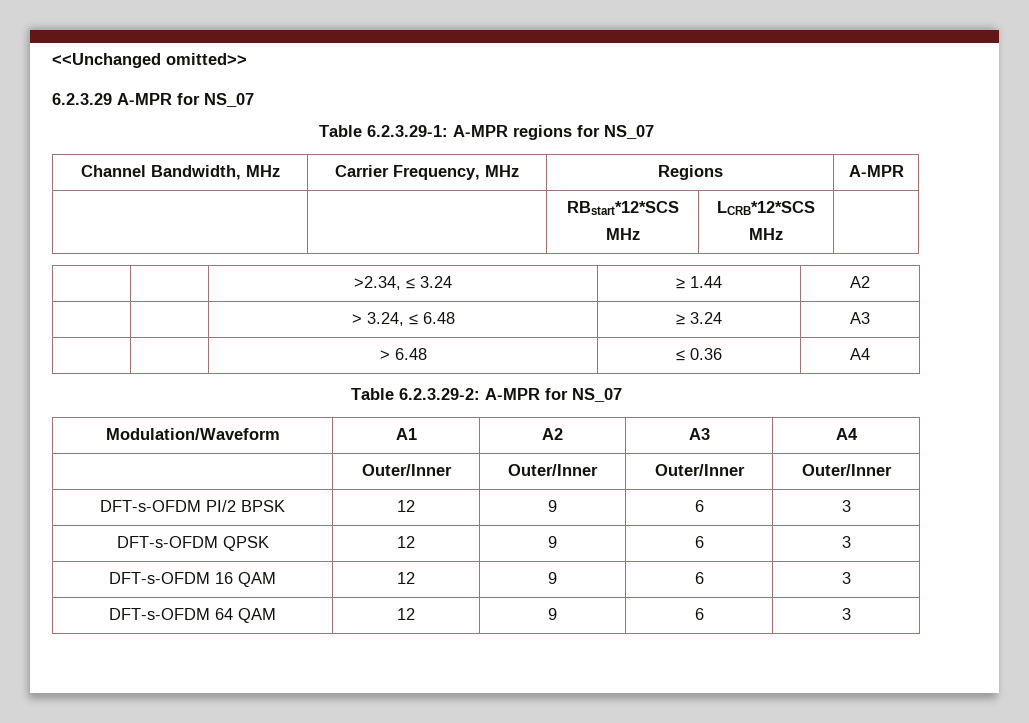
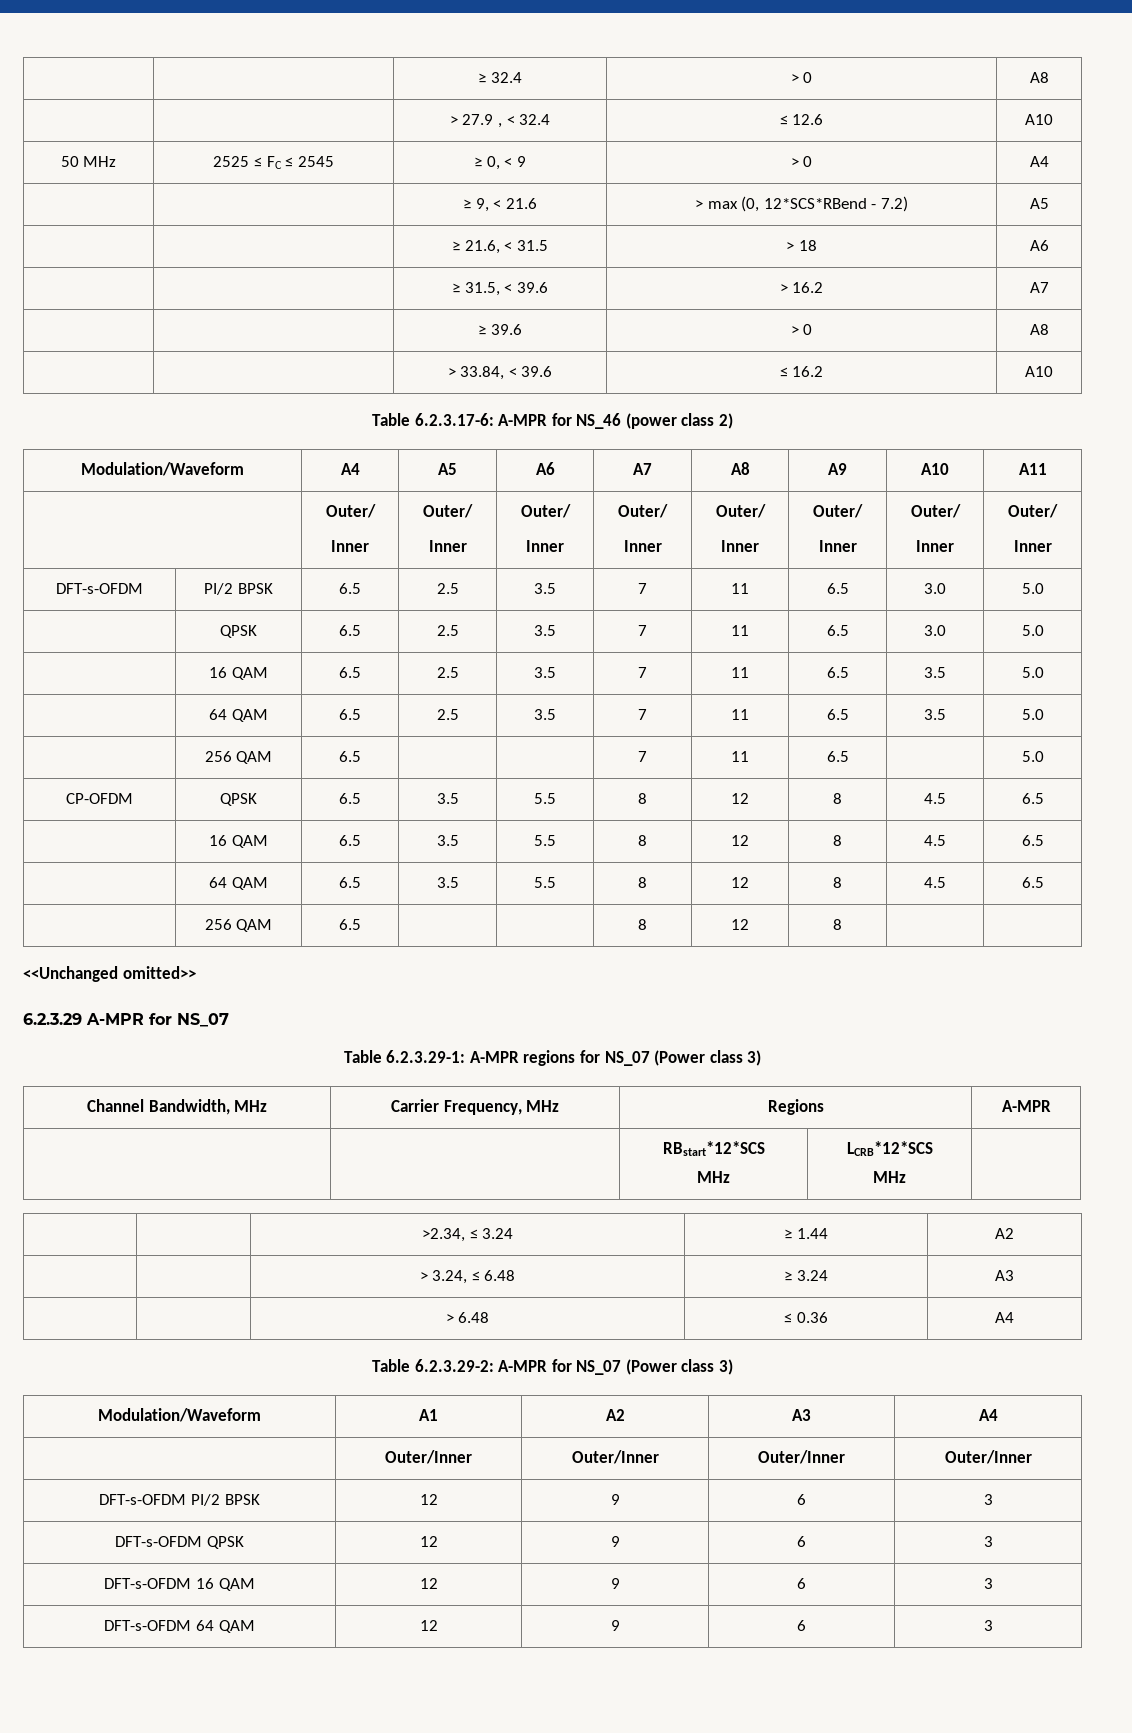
+ | | ≥ 32.4 | > 0 | A8
+ | | > 27.9 , < 32.4 | ≤ 12.6 | A10
+ 50 MHz | 2525 ≤ FC ≤ 2545 | ≥ 0, < 9 | > 0 | A4
+ | | ≥ 9, < 21.6 | > max (0, 12*SCS*RBend - 7.2) | A5
+ | | ≥ 21.6, < 31.5 | > 18 | A6
+ | | ≥ 31.5, < 39.6 | > 16.2 | A7
+ | | ≥ 39.6 | > 0 | A8
+ | | > 33.84, < 39.6 | ≤ 16.2 | A10
+ Table 6.2.3.17-6: A-MPR for NS_46 (power class 2)
+ Modulation/Waveform | A4 | A5 | A6 | A7 | A8 | A9 | A10 | A11
+ | Outer/
+ Inner | Outer/
+ Inner | Outer/
+ Inner | Outer/
+ Inner | Outer/
+ Inner | Outer/
+ Inner | Outer/
+ Inner | Outer/
+ Inner
+ DFT-s-OFDM | PI/2 BPSK | 6.5 | 2.5 | 3.5 | 7 | 11 | 6.5 | 3.0 | 5.0
+ | QPSK | 6.5 | 2.5 | 3.5 | 7 | 11 | 6.5 | 3.0 | 5.0
+ | 16 QAM | 6.5 | 2.5 | 3.5 | 7 | 11 | 6.5 | 3.5 | 5.0
+ | 64 QAM | 6.5 | 2.5 | 3.5 | 7 | 11 | 6.5 | 3.5 | 5.0
+ | 256 QAM | 6.5 | | | 7 | 11 | 6.5 | | 5.0
+ CP-OFDM | QPSK | 6.5 | 3.5 | 5.5 | 8 | 12 | 8 | 4.5 | 6.5
+ | 16 QAM | 6.5 | 3.5 | 5.5 | 8 | 12 | 8 | 4.5 | 6.5
+ | 64 QAM | 6.5 | 3.5 | 5.5 | 8 | 12 | 8 | 4.5 | 6.5
+ | 256 QAM | 6.5 | | | 8 | 12 | 8 | |
- Table 6.2.3.29-1: A-MPR regions for NS_07
+ Table 6.2.3.29-1: A-MPR regions for NS_07 (Power class 3)
- Table 6.2.3.29-2: A-MPR for NS_07
+ Table 6.2.3.29-2: A-MPR for NS_07 (Power class 3)

